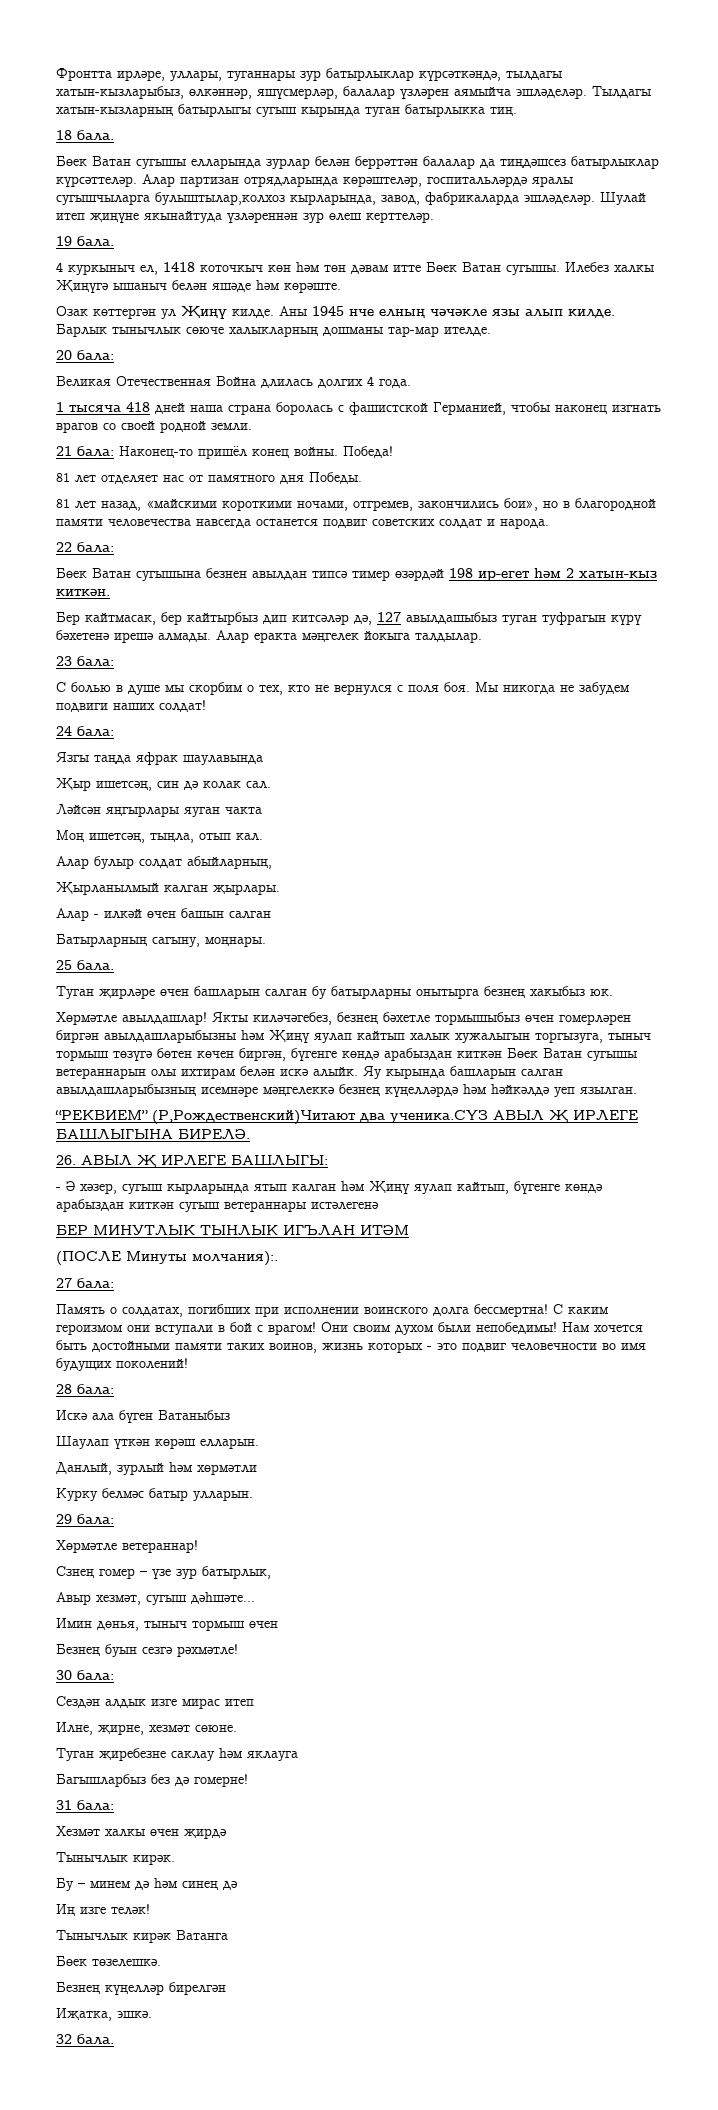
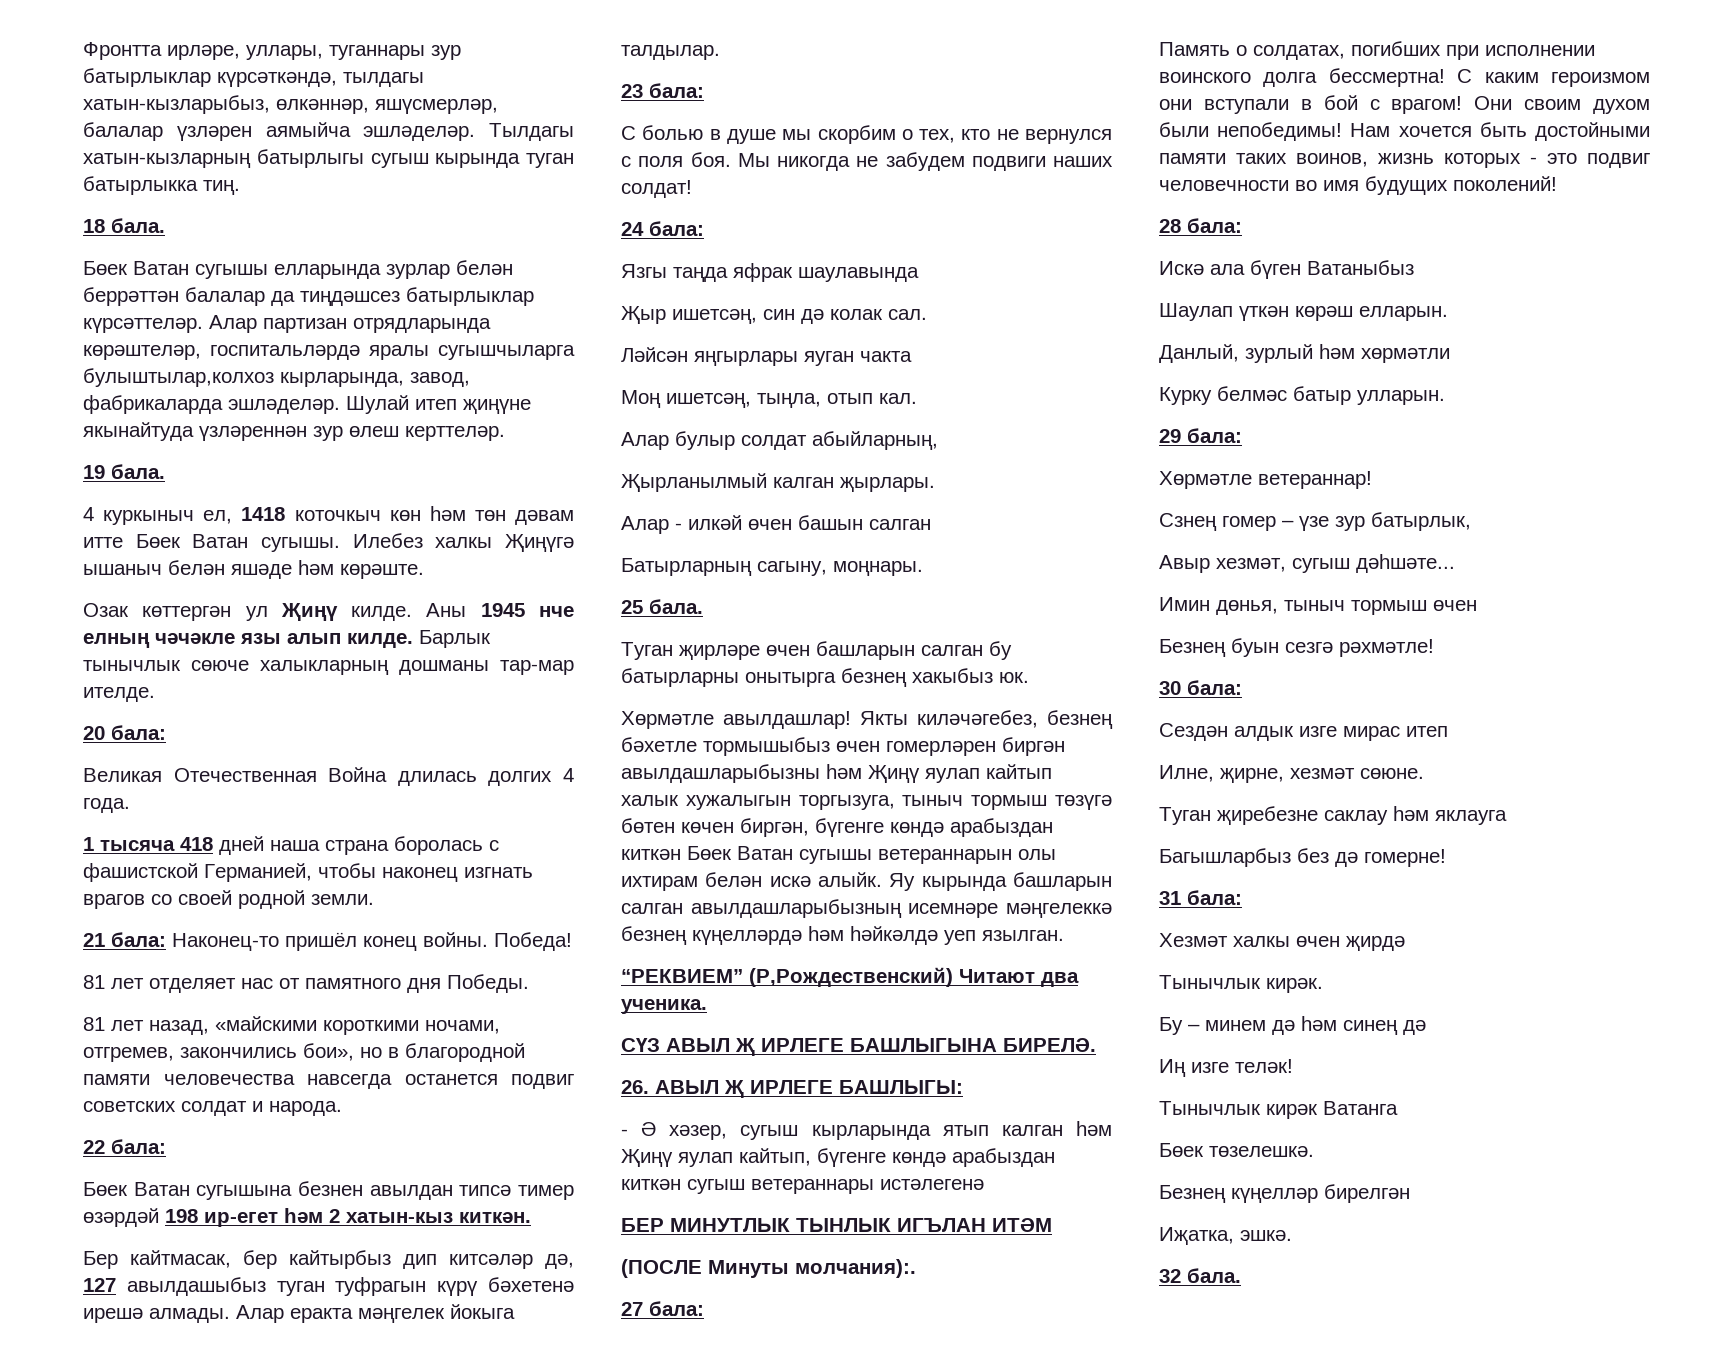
- “РЕКВИЕМ” (Р,Рождественский)Читают два ученика.СҮЗ АВЫЛ Җ ИРЛЕГЕ БАШЛЫГЫНА БИРЕЛӘ.
+ “РЕКВИЕМ” (Р,Рождественский) Читают два ученика.
+ СҮЗ АВЫЛ Җ ИРЛЕГЕ БАШЛЫГЫНА БИРЕЛӘ.

